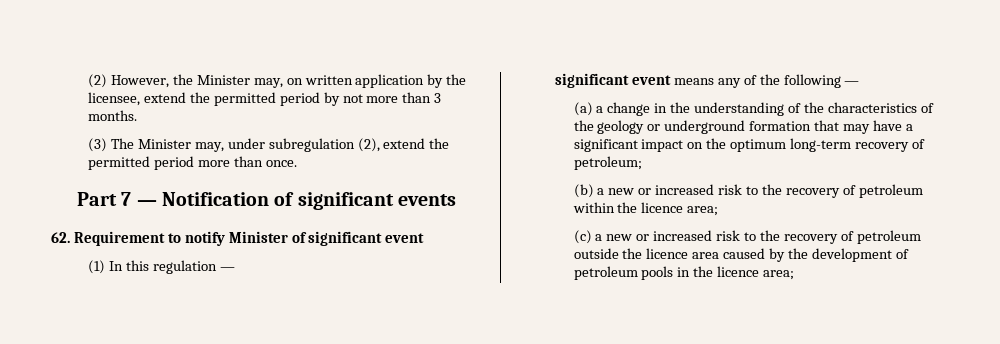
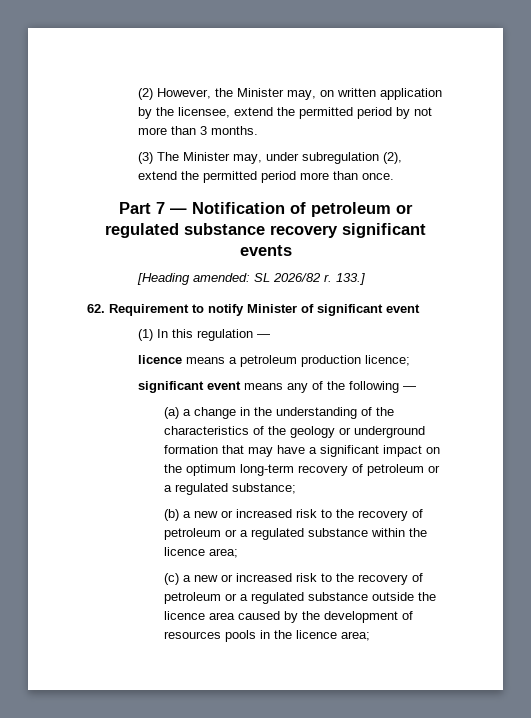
- Part 7 — Notification of significant events
+ Part 7 — Notification of petroleum or regulated substance recovery significant events
+ [Heading amended: SL 2026/82 r. 133.]
+ licence means a petroleum production licence;
- (a) a change in the understanding of the characteristics of the geology or underground formation that may have a significant impact on the optimum long-term recovery of petroleum;
+ (a) a change in the understanding of the characteristics of the geology or underground formation that may have a significant impact on the optimum long-term recovery of petroleum or a regulated substance;
- (b) a new or increased risk to the recovery of petroleum within the licence area;
+ (b) a new or increased risk to the recovery of petroleum or a regulated substance within the licence area;
- (c) a new or increased risk to the recovery of petroleum outside the licence area caused by the development of petroleum pools in the licence area;
+ (c) a new or increased risk to the recovery of petroleum or a regulated substance outside the licence area caused by the development of resources pools in the licence area;

